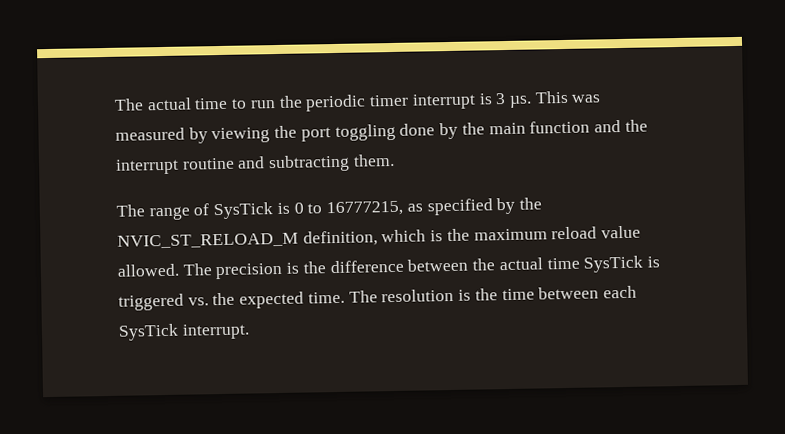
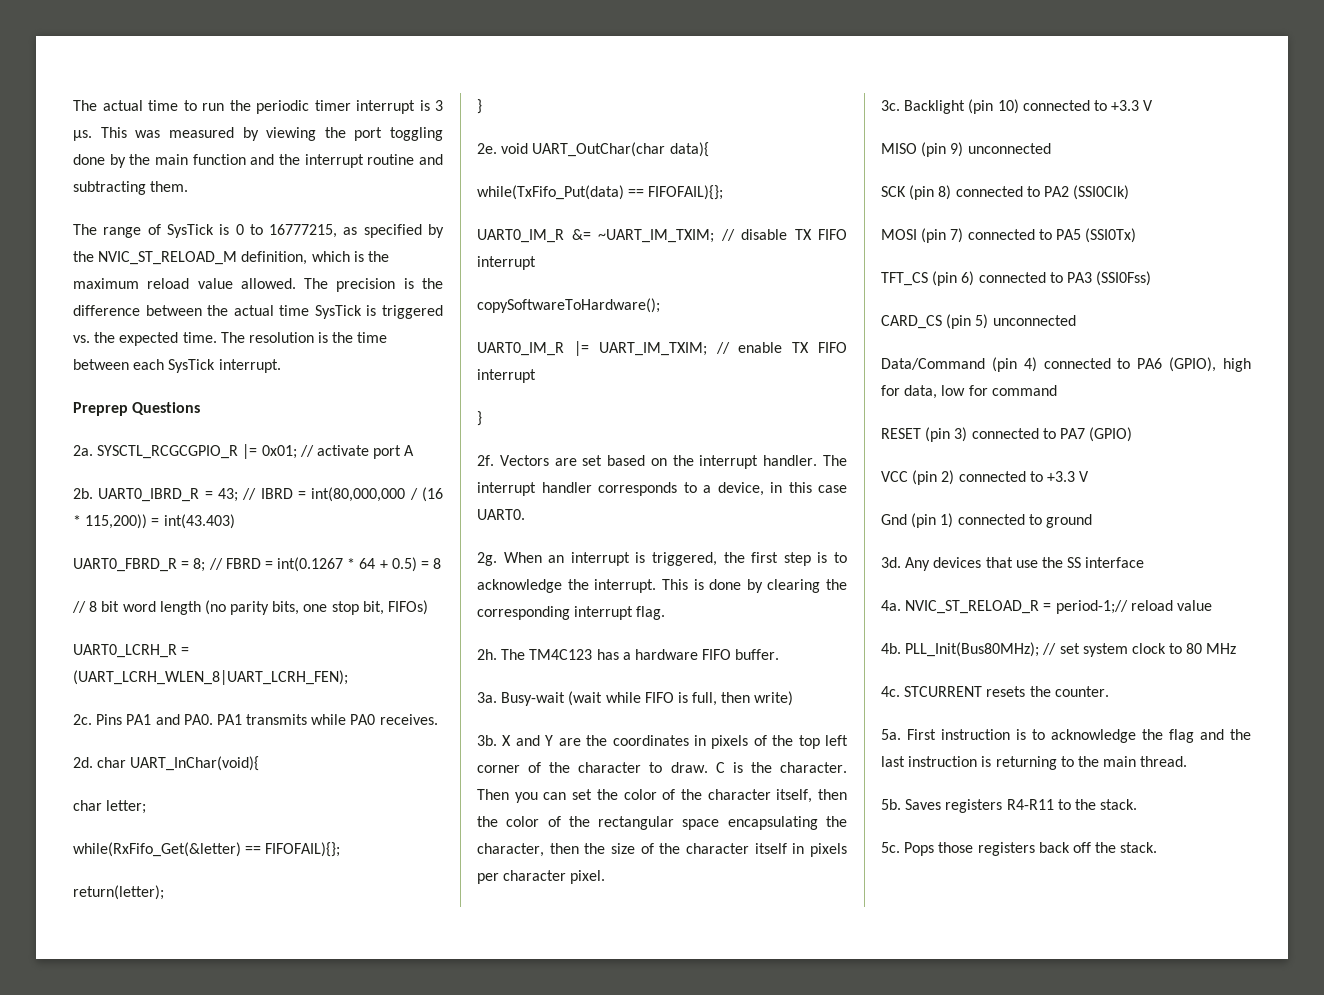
+ Preprep Questions
+ 2a. SYSCTL_RCGCGPIO_R |= 0x01; // activate port A
+ 2b. UART0_IBRD_R = 43; // IBRD = int(80,000,000 / (16 * 115,200)) = int(43.403)
+ UART0_FBRD_R = 8; // FBRD = int(0.1267 * 64 + 0.5) = 8
+ // 8 bit word length (no parity bits, one stop bit, FIFOs)
+ UART0_LCRH_R = (UART_LCRH_WLEN_8|UART_LCRH_FEN);
+ 2c. Pins PA1 and PA0. PA1 transmits while PA0 receives.
+ 2d. char UART_InChar(void){
+ char letter;
+ while(RxFifo_Get(&letter) == FIFOFAIL){};
+ return(letter);
+ }
+ 2e. void UART_OutChar(char data){
+ while(TxFifo_Put(data) == FIFOFAIL){};
+ UART0_IM_R &= ~UART_IM_TXIM; // disable TX FIFO interrupt
+ copySoftwareToHardware();
+ UART0_IM_R |= UART_IM_TXIM; // enable TX FIFO interrupt
+ }
+ 2f. Vectors are set based on the interrupt handler. The interrupt handler corresponds to a device, in this case UART0.
+ 2g. When an interrupt is triggered, the first step is to acknowledge the interrupt. This is done by clearing the corresponding interrupt flag.
+ 2h. The TM4C123 has a hardware FIFO buffer.
+ 3a. Busy-wait (wait while FIFO is full, then write)
+ 3b. X and Y are the coordinates in pixels of the top left corner of the character to draw. C is the character. Then you can set the color of the character itself, then the color of the rectangular space encapsulating the character, then the size of the character itself in pixels per character pixel.
+ 3c. Backlight (pin 10) connected to +3.3 V
+ MISO (pin 9) unconnected
+ SCK (pin 8) connected to PA2 (SSI0Clk)
+ MOSI (pin 7) connected to PA5 (SSI0Tx)
+ TFT_CS (pin 6) connected to PA3 (SSI0Fss)
+ CARD_CS (pin 5) unconnected
+ Data/Command (pin 4) connected to PA6 (GPIO), high for data, low for command
+ RESET (pin 3) connected to PA7 (GPIO)
+ VCC (pin 2) connected to +3.3 V
+ Gnd (pin 1) connected to ground
+ 3d. Any devices that use the SS interface
+ 4a. NVIC_ST_RELOAD_R = period-1;// reload value
+ 4b. PLL_Init(Bus80MHz); // set system clock to 80 MHz
+ 4c. STCURRENT resets the counter.
+ 5a. First instruction is to acknowledge the flag and the last instruction is returning to the main thread.
+ 5b. Saves registers R4-R11 to the stack.
+ 5c. Pops those registers back off the stack.

